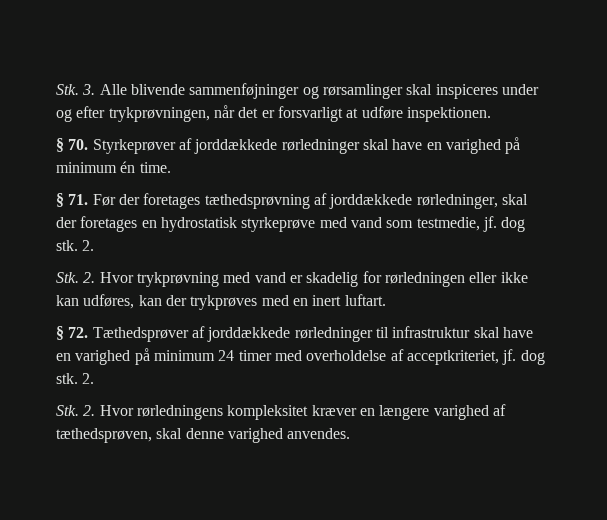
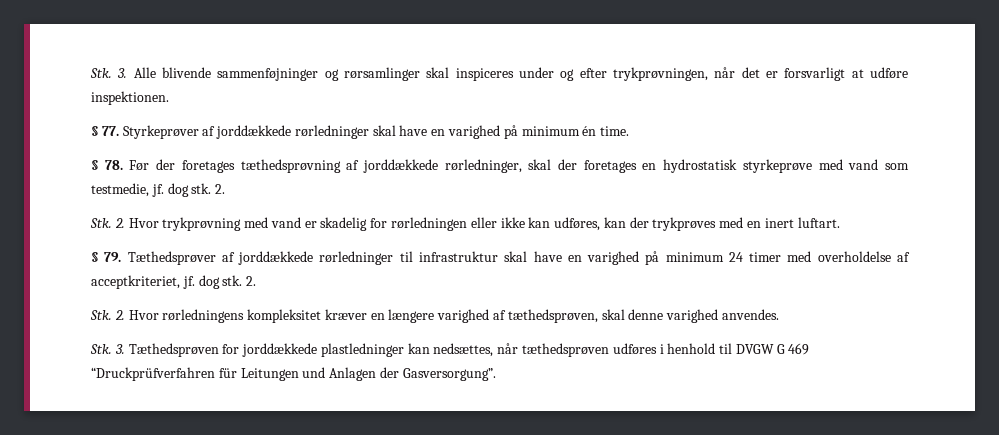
- § 70. Styrkeprøver af jorddækkede rørledninger skal have en varighed på minimum én time.
+ § 77. Styrkeprøver af jorddækkede rørledninger skal have en varighed på minimum én time.
- § 71. Før der foretages tæthedsprøvning af jorddækkede rørledninger, skal der foretages en hydrostatisk styrkeprøve med vand som testmedie, jf. dog stk.
+ § 78. Før der foretages tæthedsprøvning af jorddækkede rørledninger, skal der foretages en hydrostatisk styrkeprøve med vand som testmedie, jf. dog stk.
- § 72. Tæthedsprøver af jorddækkede rørledninger til infrastruktur skal have en varighed på minimum 24 timer med overholdelse af acceptkriteriet, jf. dog stk.
+ § 79. Tæthedsprøver af jorddækkede rørledninger til infrastruktur skal have en varighed på minimum 24 timer med overholdelse af acceptkriteriet, jf. dog stk.
+ Stk. 3. Tæthedsprøven for jorddækkede plastledninger kan nedsættes, når tæthedsprøven udføres i henhold til DVGW G 469 “Druckprüfverfahren für Leitungen und Anlagen der Gasversorgung”.

